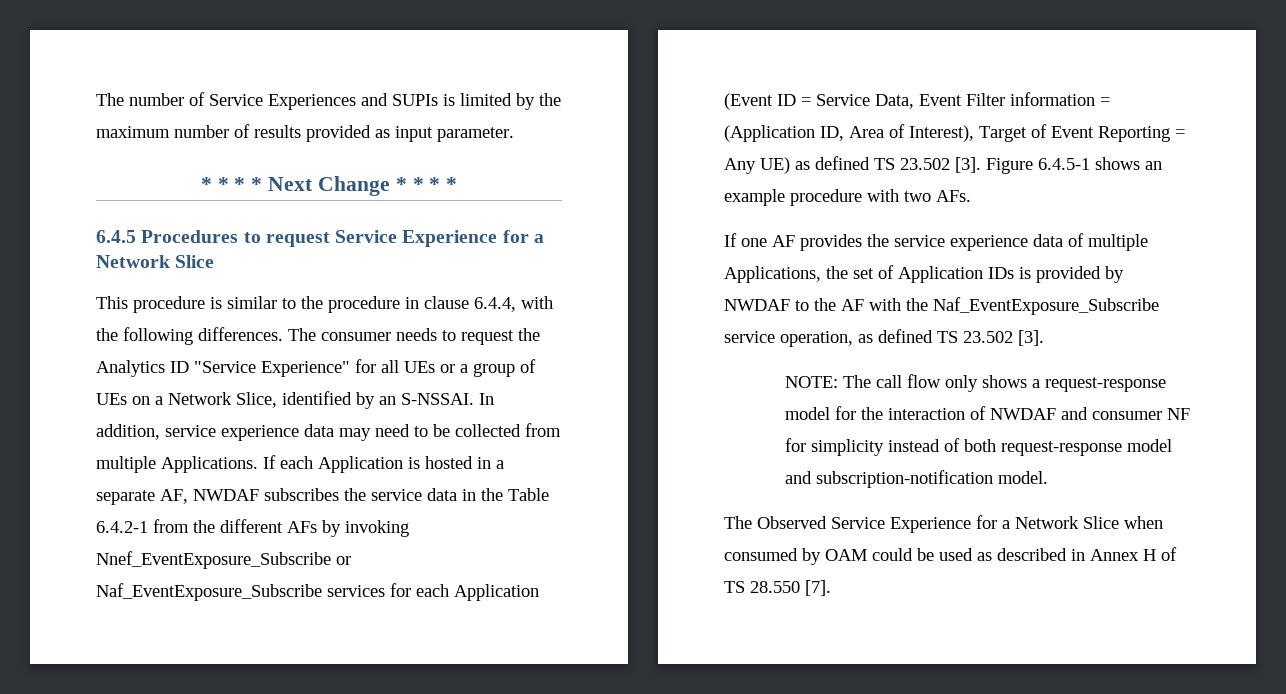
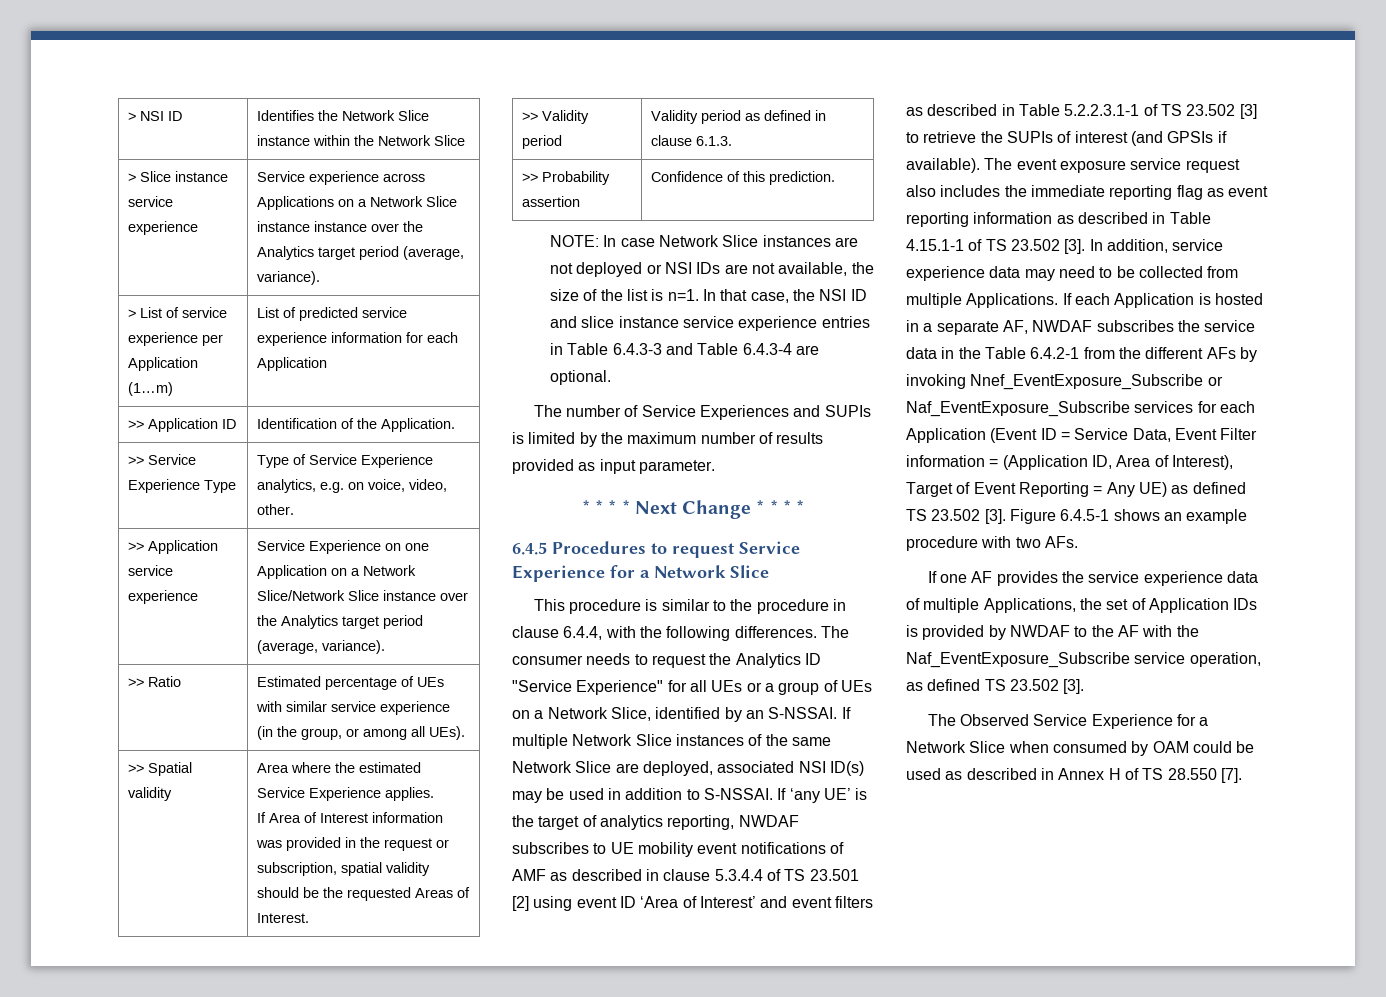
+ > NSI ID | Identifies the Network Slice instance within the Network Slice
+ > Slice instance service experience | Service experience across Applications on a Network Slice instance instance over the Analytics target period (average, variance).
+ > List of service experience per Application (1…m) | List of predicted service experience information for each Application
+ >> Application ID | Identification of the Application.
+ >> Service Experience Type | Type of Service Experience analytics, e.g. on voice, video, other.
+ >> Application service experience | Service Experience on one Application on a Network Slice/Network Slice instance over the Analytics target period (average, variance).
+ >> Ratio | Estimated percentage of UEs with similar service experience (in the group, or among all UEs).
+ >> Spatial validity | Area where the estimated Service Experience applies.
+ If Area of Interest information was provided in the request or subscription, spatial validity should be the requested Areas of Interest.
+ >> Validity period | Validity period as defined in clause 6.1.3.
+ >> Probability assertion | Confidence of this prediction.
+ NOTE: In case Network Slice instances are not deployed or NSI IDs are not available, the size of the list is n=1. In that case, the NSI ID and slice instance service experience entries in Table 6.4.3-3 and Table 6.4.3-4 are optional.
+ If multiple Network Slice instances of the same Network Slice are deployed, associated NSI ID(s) may be used in addition to S-NSSAI. If ‘any UE’ is the target of analytics reporting, NWDAF subscribes to UE mobility event notifications of AMF as described in clause 5.3.4.4 of TS 23.501 [2] using event ID ‘Area of Interest’ and event filters as described in Table 5.2.2.3.1-1 of TS 23.502 [3] to retrieve the SUPIs of interest (and GPSIs if available). The event exposure service request also includes the immediate reporting flag as event reporting information as described in Table 4.15.1-1 of TS 23.502 [3].
- NOTE: The call flow only shows a request-response model for the interaction of NWDAF and consumer NF for simplicity instead of both request-response model and subscription-notification model.

